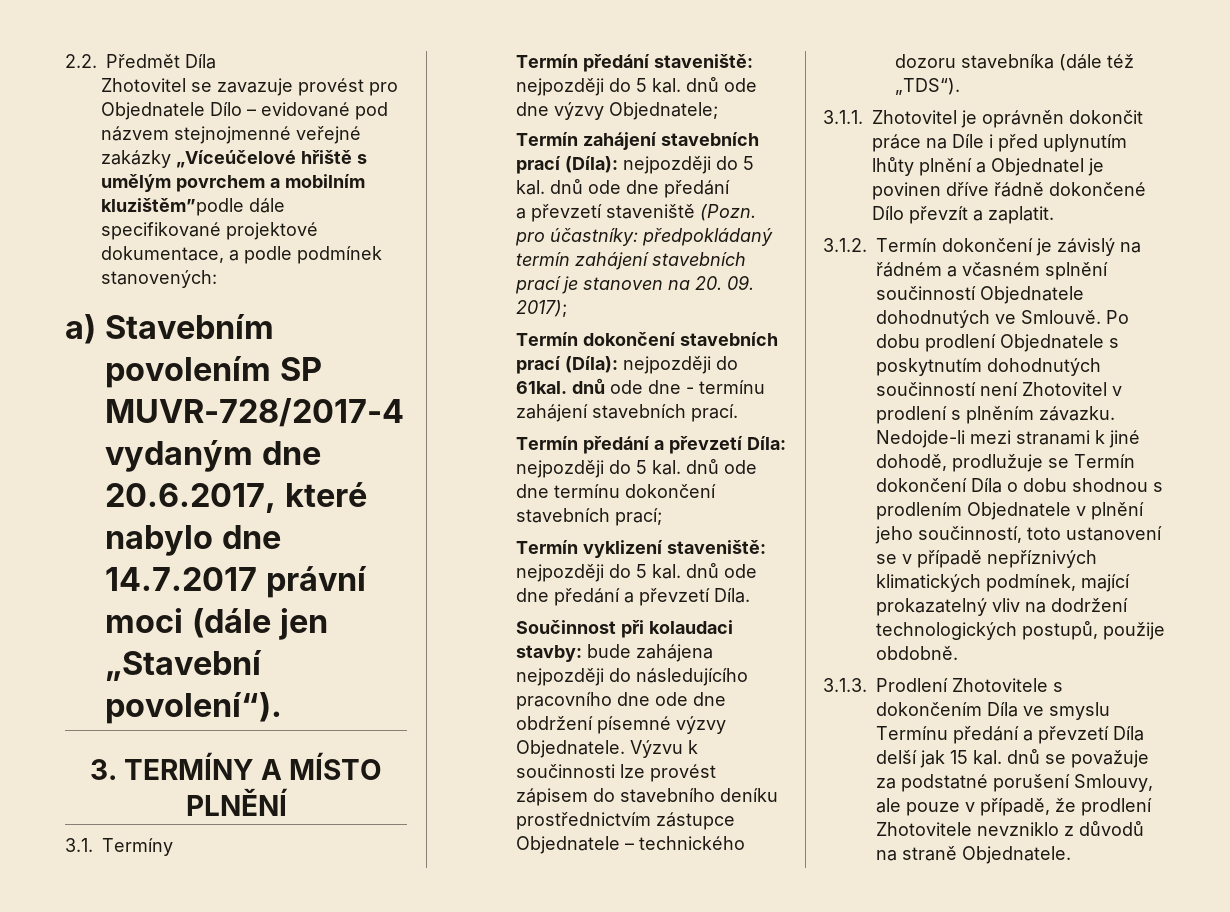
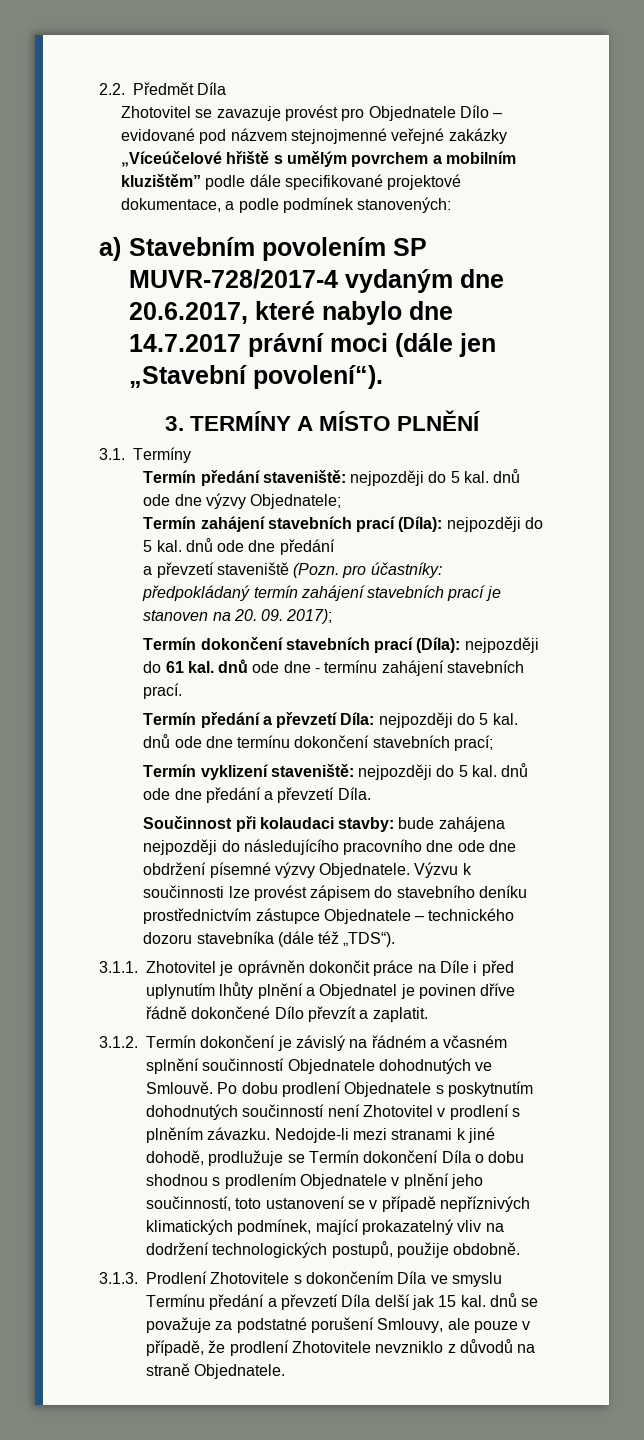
- Zhotovitel se zavazuje provést pro Objednatele Dílo – evidované pod názvem stejnojmenné veřejné zakázky „Víceúčelové hřiště s umělým povrchem a mobilním kluzištěm”podle dále specifikované projektové dokumentace, a podle podmínek stanovených:
+ Zhotovitel se zavazuje provést pro Objednatele Dílo – evidované pod názvem stejnojmenné veřejné zakázky „Víceúčelové hřiště s umělým povrchem a mobilním kluzištěm” podle dále specifikované projektové dokumentace, a podle podmínek stanovených:
- Termín dokončení stavebních prací (Díla): nejpozději do 61kal. dnů ode dne - termínu zahájení stavebních prací.
+ Termín dokončení stavebních prací (Díla): nejpozději do 61 kal. dnů ode dne - termínu zahájení stavebních prací.

